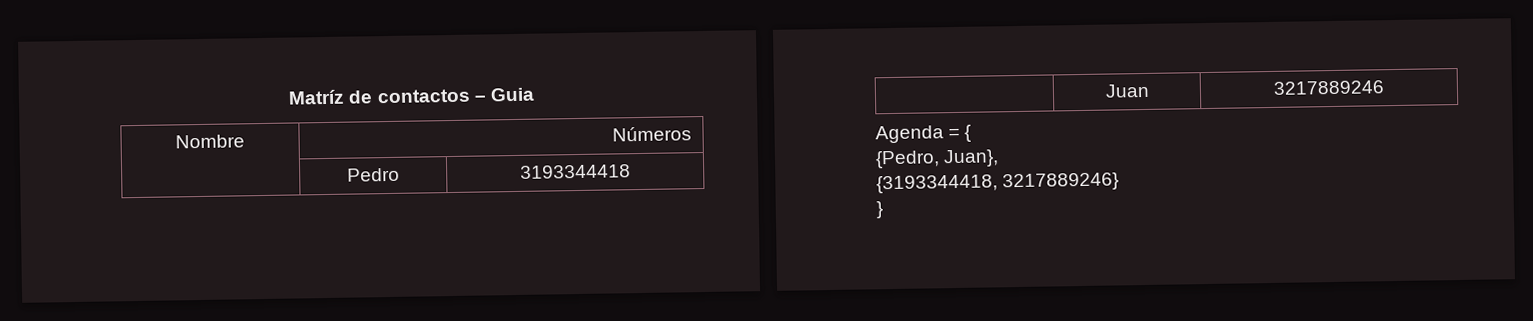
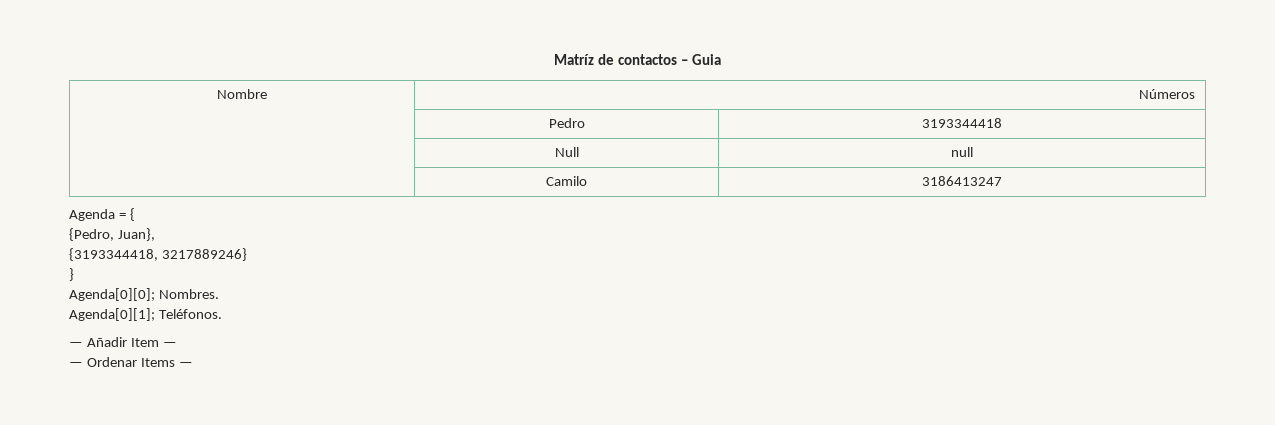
- | Juan | 3217889246
+ | Null | null
+ | Camilo | 3186413247
+ Agenda[0][0]; Nombres.
+ Agenda[0][1]; Teléfonos.
+ — Añadir Item —
+ — Ordenar Items —

